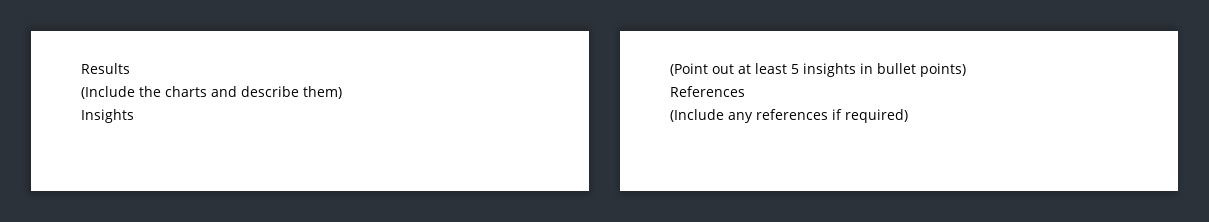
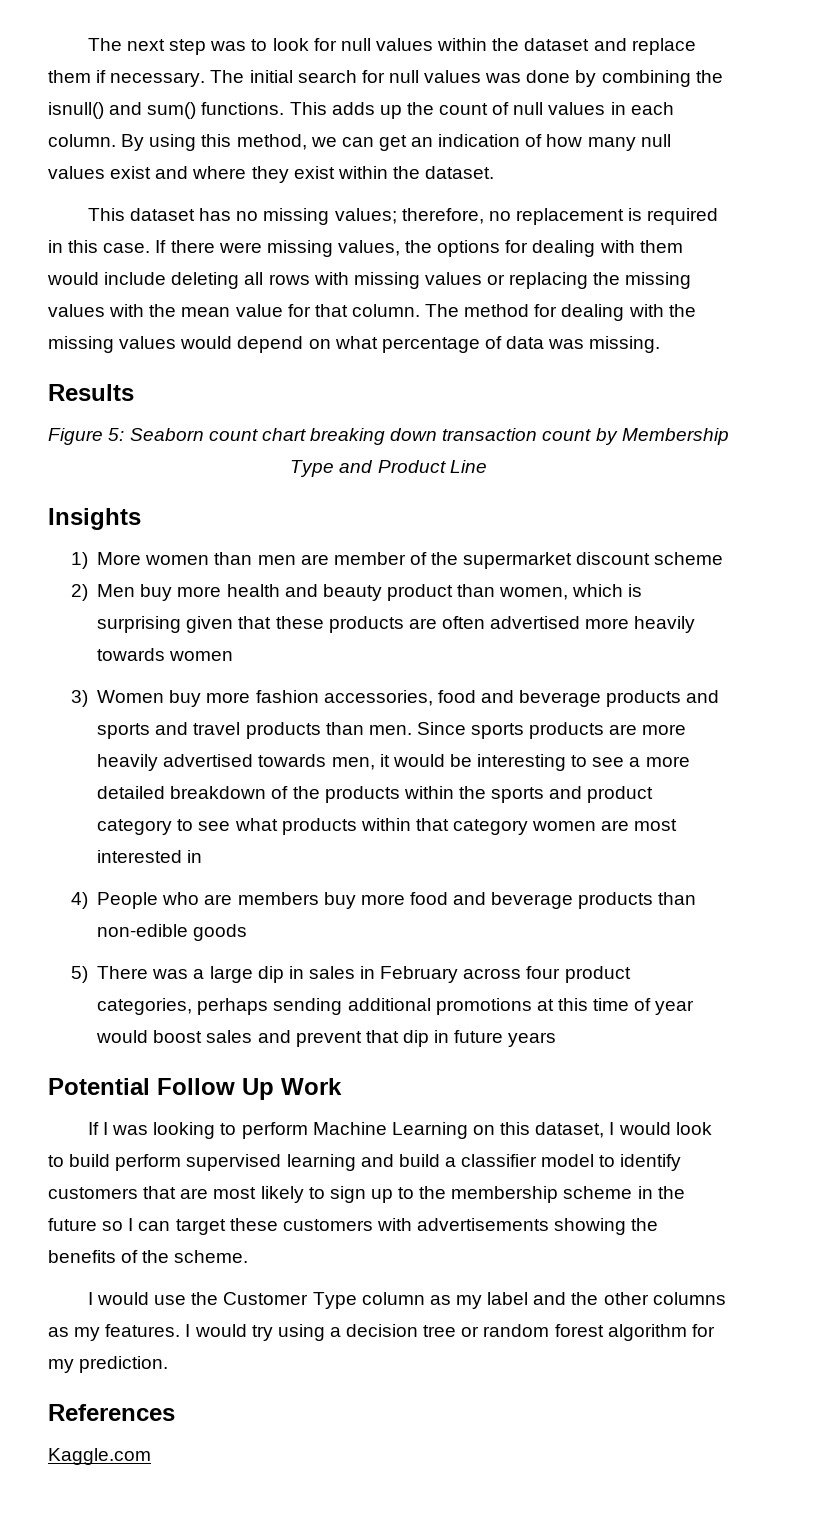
+ The next step was to look for null values within the dataset and replace them if necessary. The initial search for null values was done by combining the isnull() and sum() functions. This adds up the count of null values in each column. By using this method, we can get an indication of how many null values exist and where they exist within the dataset.
+ This dataset has no missing values; therefore, no replacement is required in this case. If there were missing values, the options for dealing with them would include deleting all rows with missing values or replacing the missing values with the mean value for that column. The method for dealing with the missing values would depend on what percentage of data was missing.
  Results
- (Include the charts and describe them)
+ Figure 5: Seaborn count chart breaking down transaction count by Membership Type and Product Line
  Insights
- (Point out at least 5 insights in bullet points)
+ 1) More women than men are member of the supermarket discount scheme
+ 2) Men buy more health and beauty product than women, which is surprising given that these products are often advertised more heavily towards women
+ 3) Women buy more fashion accessories, food and beverage products and sports and travel products than men. Since sports products are more heavily advertised towards men, it would be interesting to see a more detailed breakdown of the products within the sports and product category to see what products within that category women are most interested in
+ 4) People who are members buy more food and beverage products than non-edible goods
+ 5) There was a large dip in sales in February across four product categories, perhaps sending additional promotions at this time of year would boost sales and prevent that dip in future years
+ Potential Follow Up Work
+ If I was looking to perform Machine Learning on this dataset, I would look to build perform supervised learning and build a classifier model to identify customers that are most likely to sign up to the membership scheme in the future so I can target these customers with advertisements showing the benefits of the scheme.
+ I would use the Customer Type column as my label and the other columns as my features. I would try using a decision tree or random forest algorithm for my prediction.
  References
- (Include any references if required)
+ Kaggle.com

